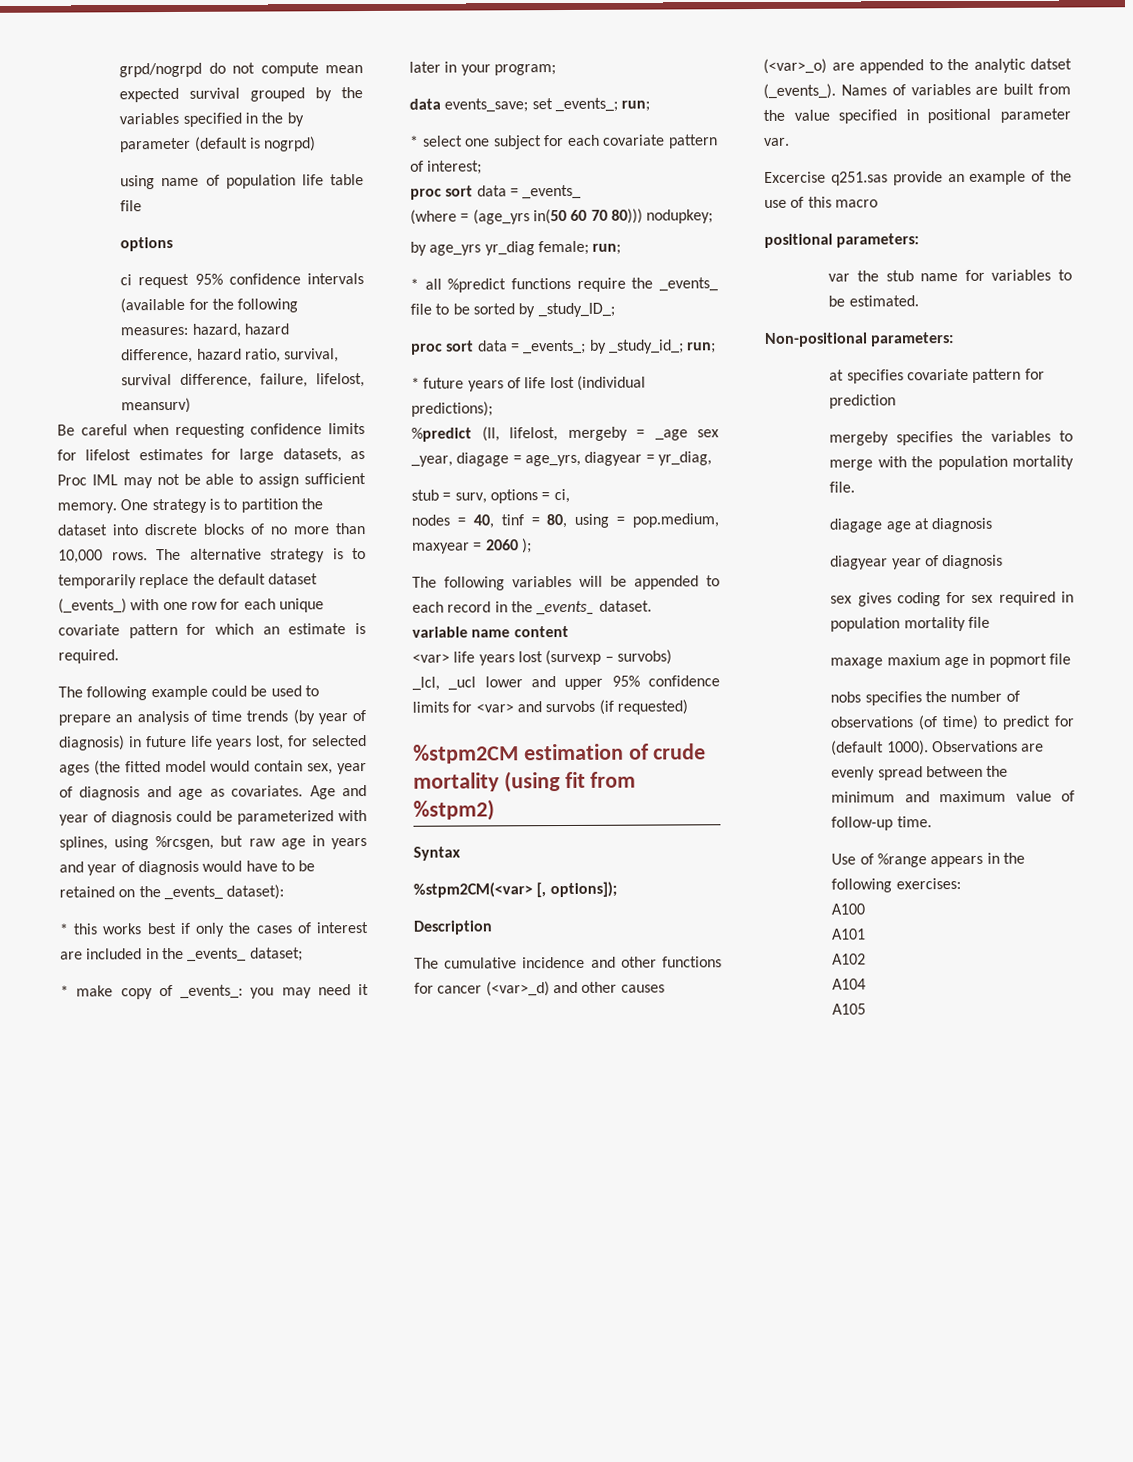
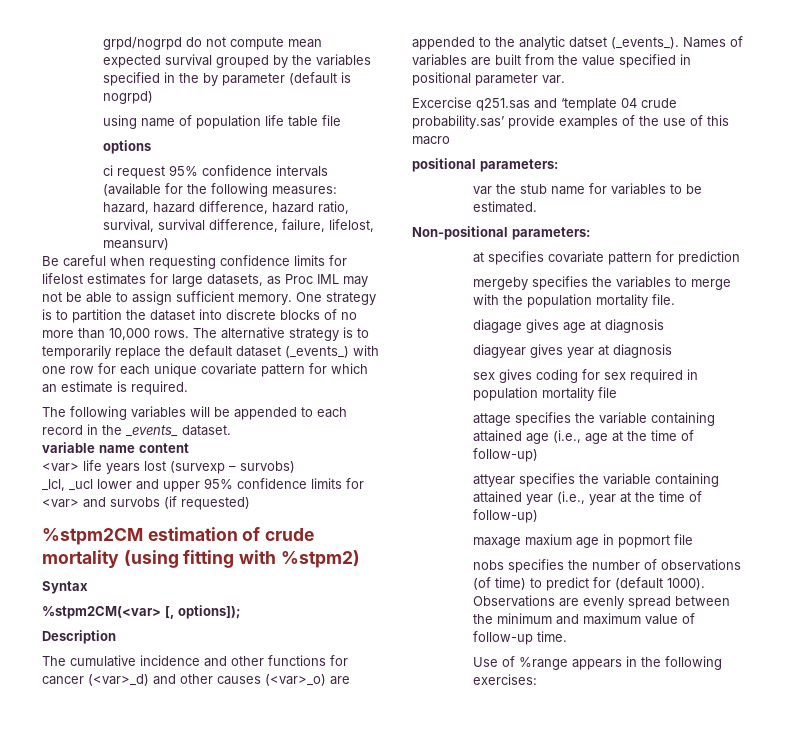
- The following example could be used to prepare an analysis of time trends (by year of diagnosis) in future life years lost, for selected ages (the fitted model would contain sex, year of diagnosis and age as covariates. Age and year of diagnosis could be parameterized with splines, using %rcsgen, but raw age in years and year of diagnosis would have to be retained on the _events_ dataset):
- * this works best if only the cases of interest are included in the _events_ dataset;
- * make copy of _events_: you may need it later in your program;
- data events_save; set _events_; run;
- * select one subject for each covariate pattern of interest;
- proc sort data = _events_
- (where = (age_yrs in(50 60 70 80))) nodupkey;
- by age_yrs yr_diag female; run;
- * all %predict functions require the _events_ file to be sorted by _study_ID_;
- proc sort data = _events_; by _study_id_; run;
- * future years of life lost (individual predictions);
- %predict (ll, lifelost, mergeby = _age sex _year, diagage = age_yrs, diagyear = yr_diag,
- stub = surv, options = ci,
- nodes = 40, tinf = 80, using = pop.medium, maxyear = 2060 );
- %stpm2CM estimation of crude mortality (using fit from %stpm2)
+ %stpm2CM estimation of crude mortality (using fitting with %stpm2)
- Excercise q251.sas provide an example of the use of this macro
+ Excercise q251.sas and ‘template 04 crude probability.sas’ provide examples of the use of this macro
- diagage age at diagnosis
+ diagage gives age at diagnosis
- diagyear year of diagnosis
+ diagyear gives year at diagnosis
+ attage specifies the variable containing attained age (i.e., age at the time of follow-up)
+ attyear specifies the variable containing attained year (i.e., year at the time of follow-up)
- A100
- A101
- A102
- A104
- A105

